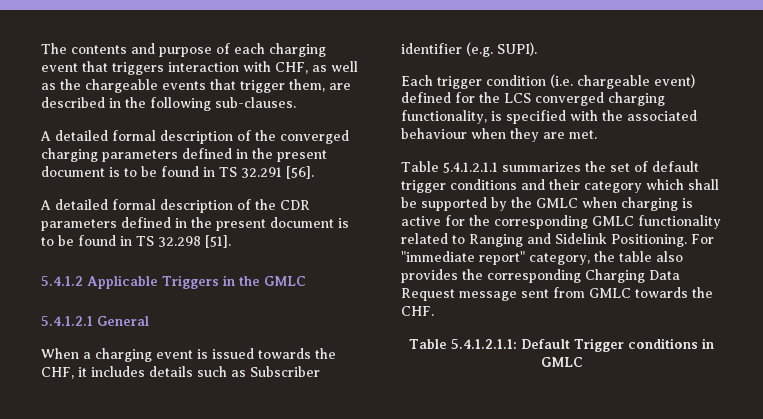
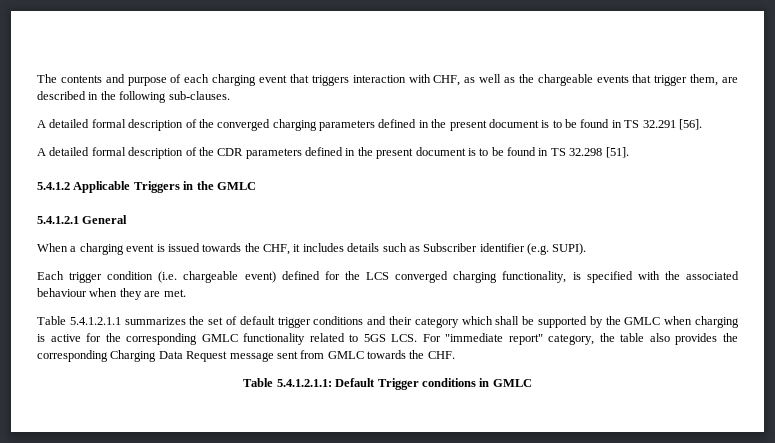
- Table 5.4.1.2.1.1 summarizes the set of default trigger conditions and their category which shall be supported by the GMLC when charging is active for the corresponding GMLC functionality related to Ranging and Sidelink Positioning. For "immediate report" category, the table also provides the corresponding Charging Data Request message sent from GMLC towards the CHF.
+ Table 5.4.1.2.1.1 summarizes the set of default trigger conditions and their category which shall be supported by the GMLC when charging is active for the corresponding GMLC functionality related to 5GS LCS. For "immediate report" category, the table also provides the corresponding Charging Data Request message sent from GMLC towards the CHF.

